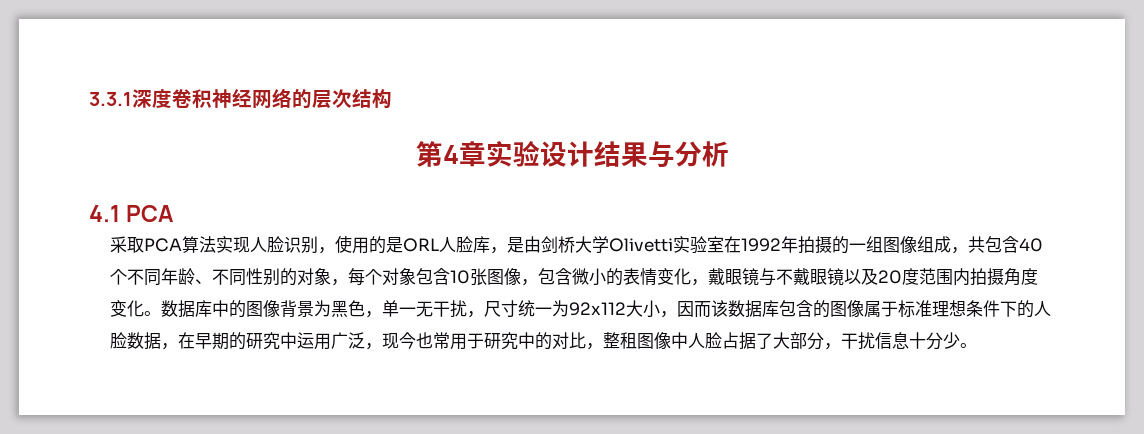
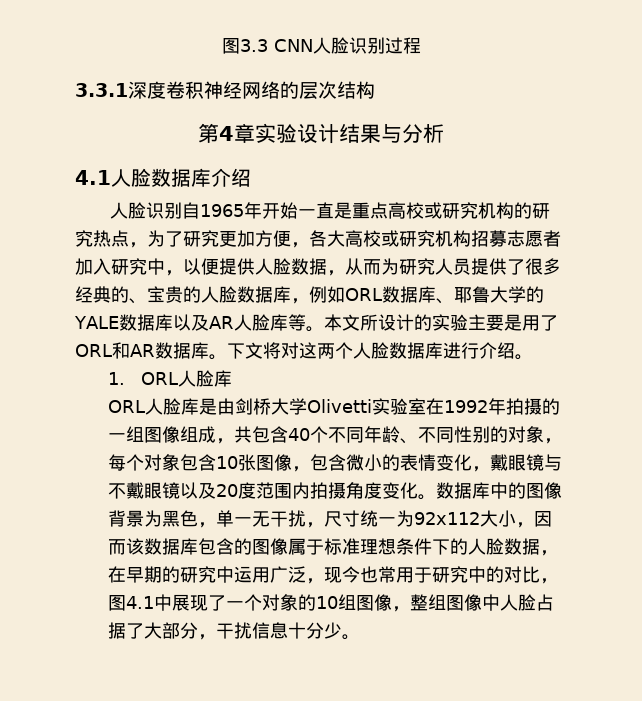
+ 图3.3 CNN人脸识别过程
- 4.1 PCA
- 采取PCA算法实现人脸识别，使用的是ORL人脸库，是由剑桥大学Olivetti实验室在1992年拍摄的一组图像组成，共包含40个不同年龄、不同性别的对象，每个对象包含10张图像，包含微小的表情变化，戴眼镜与不戴眼镜以及20度范围内拍摄角度变化。
+ 4.1人脸数据库介绍
+ 人脸识别自1965年开始一直是重点高校或研究机构的研究热点，为了研究更加方便，各大高校或研究机构招募志愿者加入研究中，以便提供人脸数据，从而为研究人员提供了很多经典的、宝贵的人脸数据库，例如ORL数据库、耶鲁大学的YALE数据库以及AR人脸库等。本文所设计的实验主要是用了ORL和AR数据库。下文将对这两个人脸数据库进行介绍。
+ 1. ORL人脸库
+ ORL人脸库是由剑桥大学Olivetti实验室在1992年拍摄的一组图像组成，共包含40个不同年龄、不同性别的对象，每个对象包含10张图像，包含微小的表情变化，戴眼镜与不戴眼镜以及20度范围内拍摄角度变化。
- 数据库中的图像背景为黑色，单一无干扰，尺寸统一为92x112大小，因而该数据库包含的图像属于标准理想条件下的人脸数据，在早期的研究中运用广泛，现今也常用于研究中的对比，整租图像中人脸占据了大部分，干扰信息十分少。
+ 数据库中的图像背景为黑色，单一无干扰，尺寸统一为92x112大小，因而该数据库包含的图像属于标准理想条件下的人脸数据，在早期的研究中运用广泛，现今也常用于研究中的对比，图4.1中展现了一个对象的10组图像，整组图像中人脸占据了大部分，干扰信息十分少。

